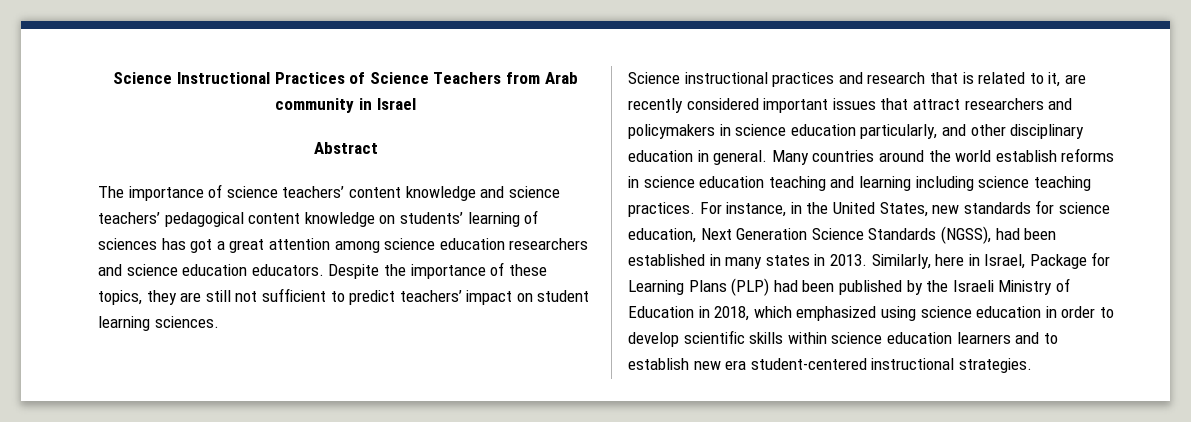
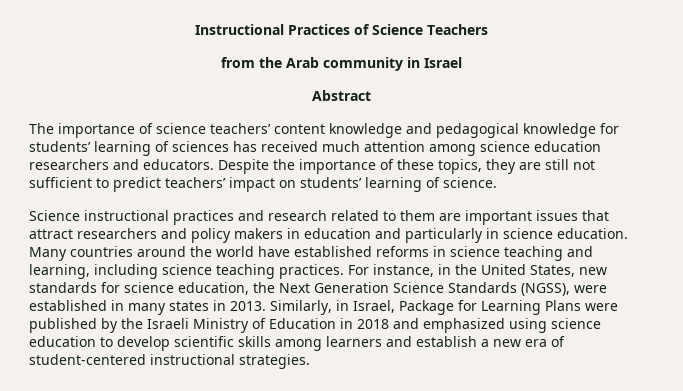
- Science Instructional Practices of Science Teachers from Arab community in Israel
+ Instructional Practices of Science Teachers
+ from the Arab community in Israel
- The importance of science teachers’ content knowledge and science teachers’ pedagogical content knowledge on students’ learning of sciences has got a great attention among science education researchers and science education educators.
+ The importance of science teachers’ content knowledge and pedagogical knowledge for students’ learning of sciences has received much attention among science education researchers and educators.
- Despite the importance of these topics, they are still not sufficient to predict teachers’ impact on student learning sciences.
+ Despite the importance of these topics, they are still not sufficient to predict teachers’ impact on students’ learning of science.
- Science instructional practices and research that is related to it, are recently considered important issues that attract researchers and policymakers in science education particularly, and other disciplinary education in general.
+ Science instructional practices and research related to them are important issues that attract researchers and policy makers in education and particularly in science education.
- Many countries around the world establish reforms in science education teaching and learning including science teaching practices.
+ Many countries around the world have established reforms in science teaching and learning, including science teaching practices.
- For instance, in the United States, new standards for science education, Next Generation Science Standards (NGSS), had been established in many states in 2013.
+ For instance, in the United States, new standards for science education, the Next Generation Science Standards (NGSS), were established in many states in 2013.
- Similarly, here in Israel, Package for Learning Plans (PLP) had been published by the Israeli Ministry of Education in 2018, which emphasized using science education in order to develop scientific skills within science education learners and to establish new era student-centered instructional strategies.
+ Similarly, in Israel, Package for Learning Plans were published by the Israeli Ministry of Education in 2018 and emphasized using science education to develop scientific skills among learners and establish a new era of student-centered instructional strategies.

